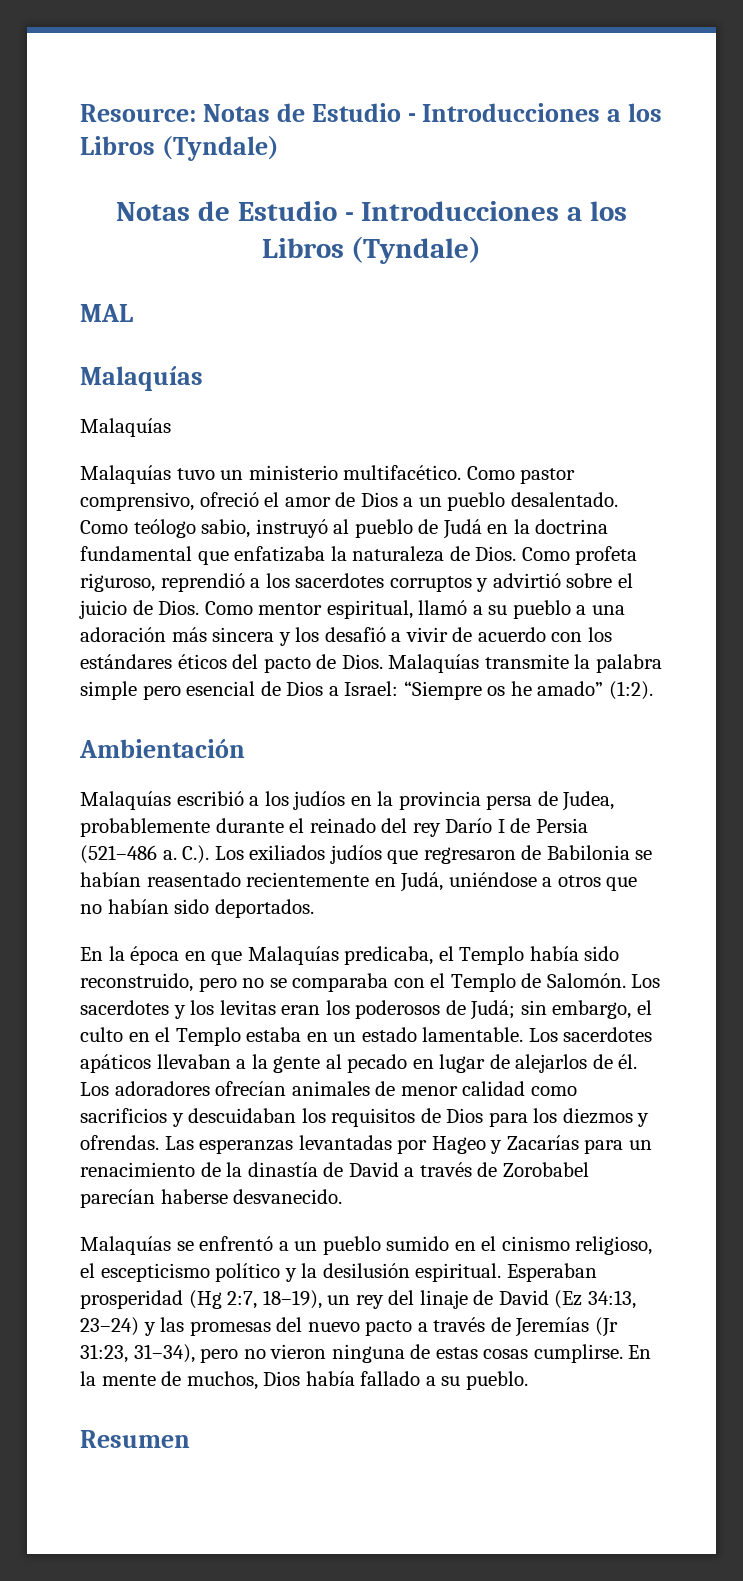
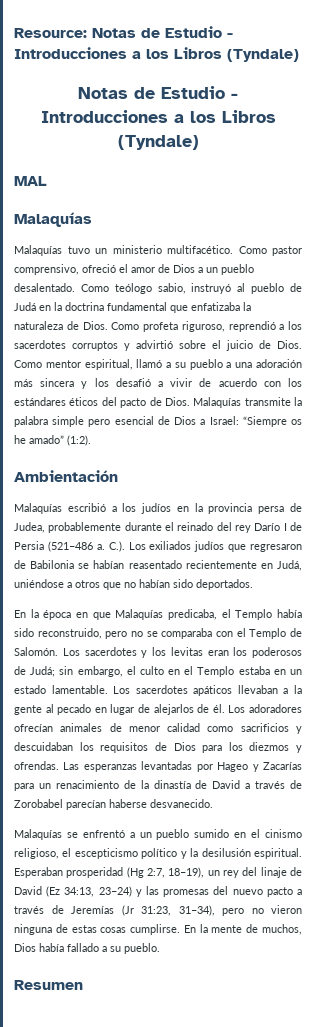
  MAL
- Malaquías

